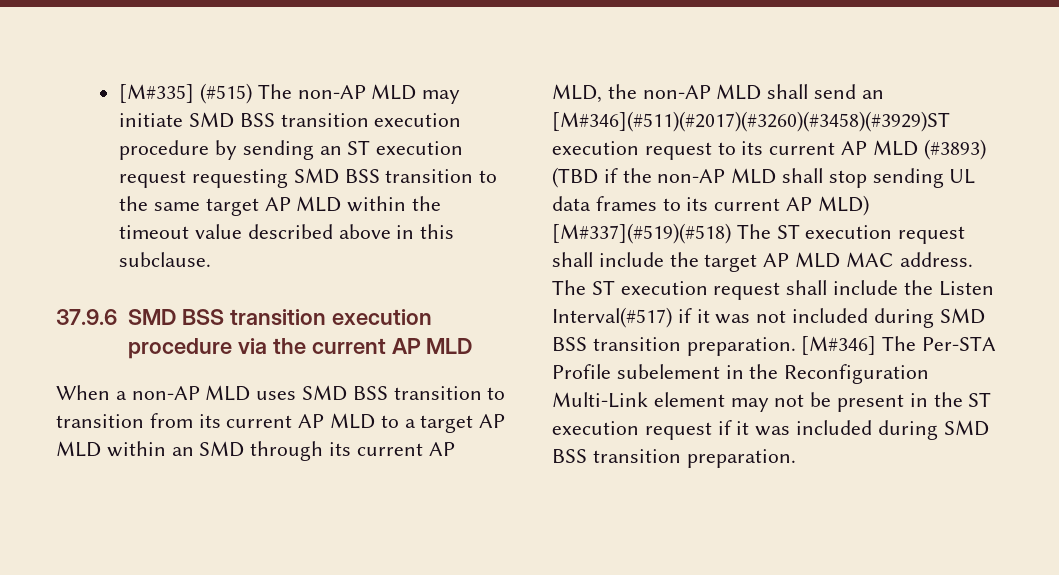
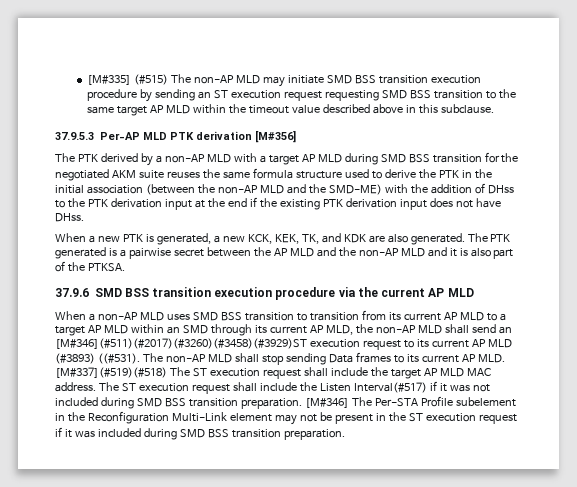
+ 37.9.5.3 Per-AP MLD PTK derivation [M#356]
+ The PTK derived by a non-AP MLD with a target AP MLD during SMD BSS transition for the negotiated AKM suite reuses the same formula structure used to derive the PTK in the initial association (between the non-AP MLD and the SMD-ME) with the addition of DHss to the PTK derivation input at the end if the existing PTK derivation input does not have DHss.
+ When a new PTK is generated, a new KCK, KEK, TK, and KDK are also generated. The PTK generated is a pairwise secret between the AP MLD and the non-AP MLD and it is also part of the PTKSA.
- When a non-AP MLD uses SMD BSS transition to transition from its current AP MLD to a target AP MLD within an SMD through its current AP MLD, the non-AP MLD shall send an [M#346](#511)(#2017)(#3260)(#3458)(#3929)ST execution request to its current AP MLD (#3893) (TBD if the non-AP MLD shall stop sending UL data frames to its current AP MLD) [M#337](#519)(#518) The ST execution request shall include the target AP MLD MAC address.
+ When a non-AP MLD uses SMD BSS transition to transition from its current AP MLD to a target AP MLD within an SMD through its current AP MLD, the non-AP MLD shall send an [M#346](#511)(#2017)(#3260)(#3458)(#3929)ST execution request to its current AP MLD (#3893) ((#531). The non-AP MLD shall stop sending Data frames to its current AP MLD. [M#337](#519)(#518) The ST execution request shall include the target AP MLD MAC address.

